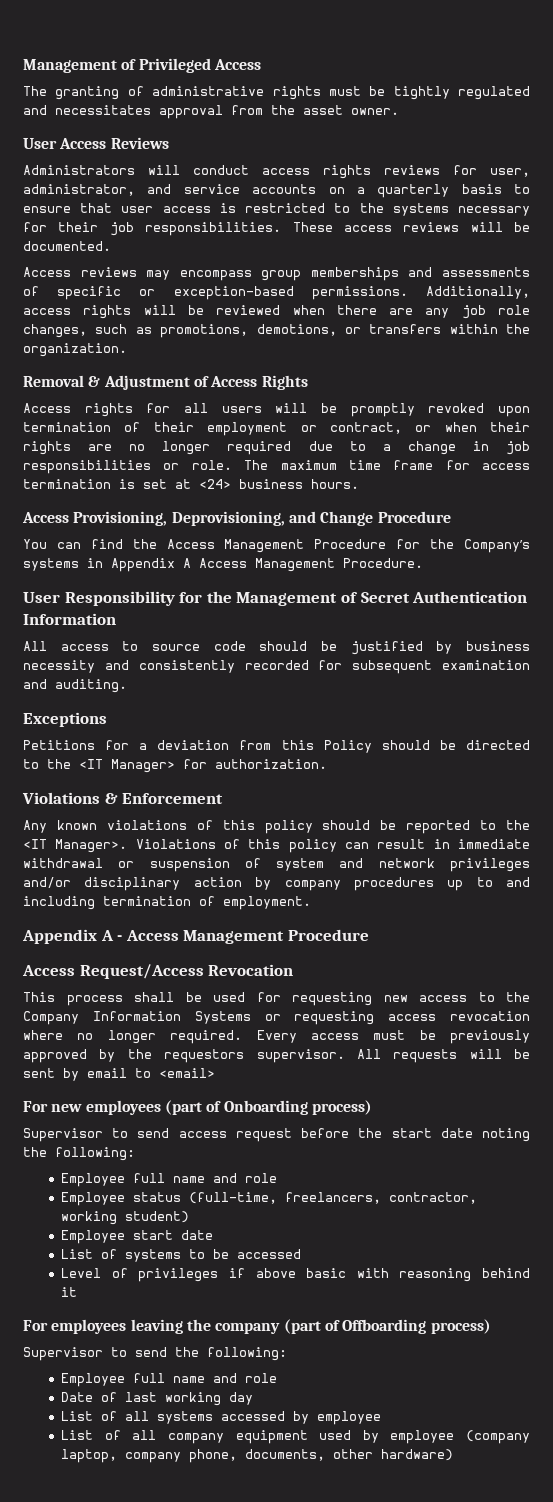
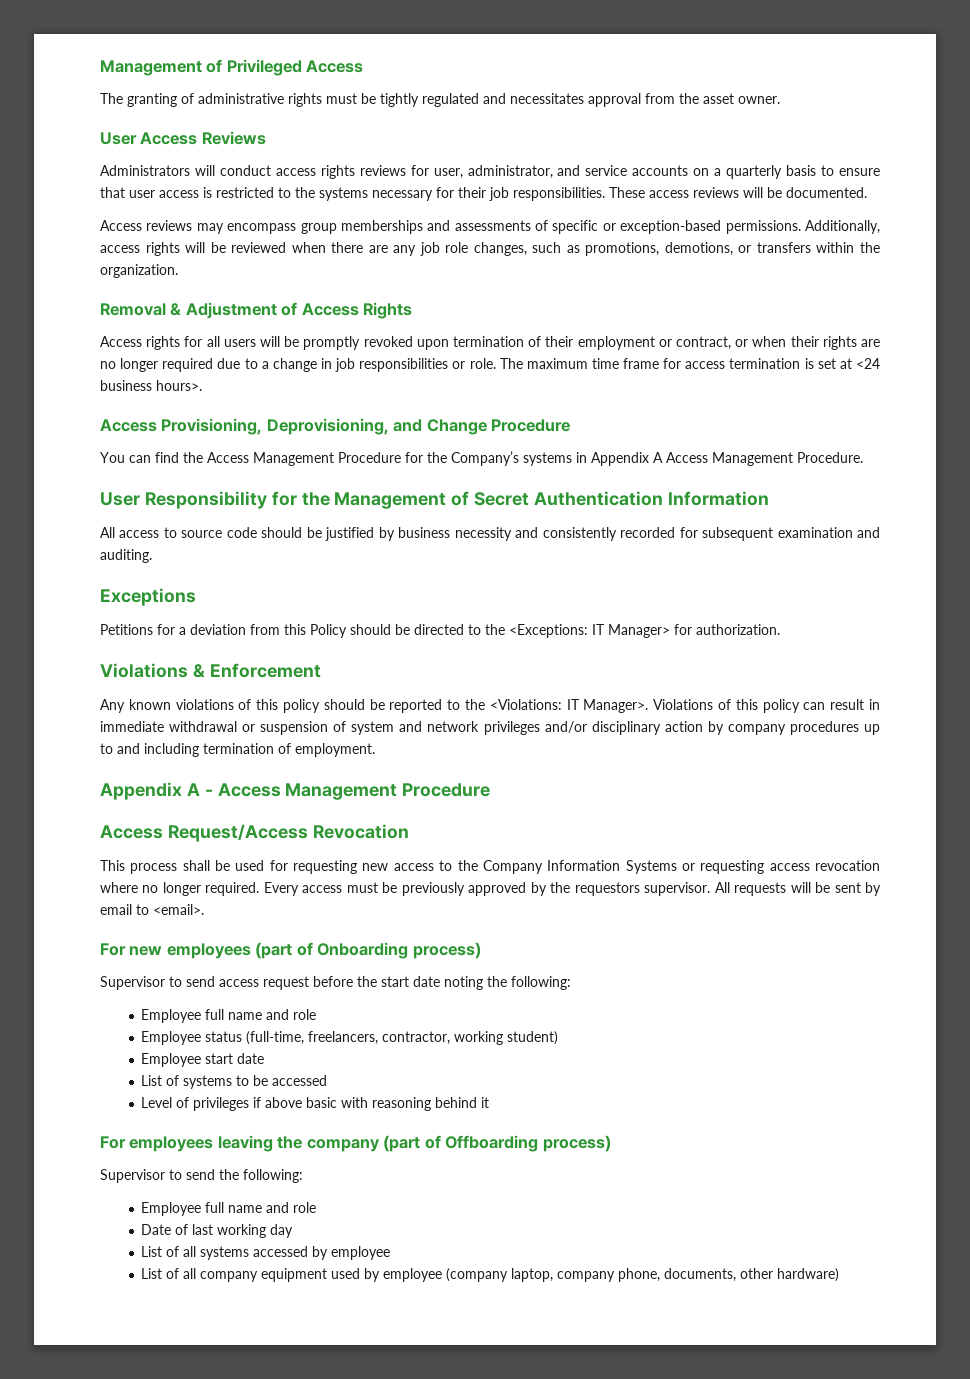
- The maximum time frame for access termination is set at <24> business hours.
+ The maximum time frame for access termination is set at <24 business hours>.
- Petitions for a deviation from this Policy should be directed to the <IT Manager> for authorization.
+ Petitions for a deviation from this Policy should be directed to the <Exceptions: IT Manager> for authorization.
- Any known violations of this policy should be reported to the <IT Manager>.
+ Any known violations of this policy should be reported to the <Violations: IT Manager>.
- All requests will be sent by email to <email>
+ All requests will be sent by email to <email>.

